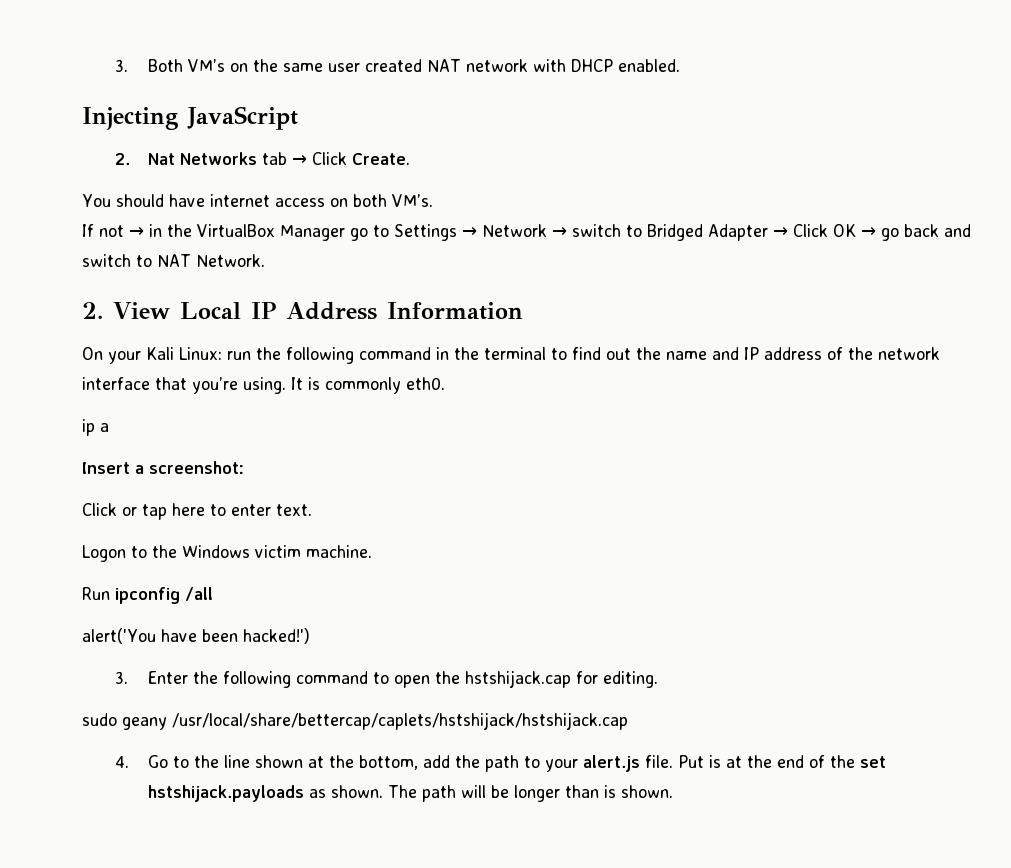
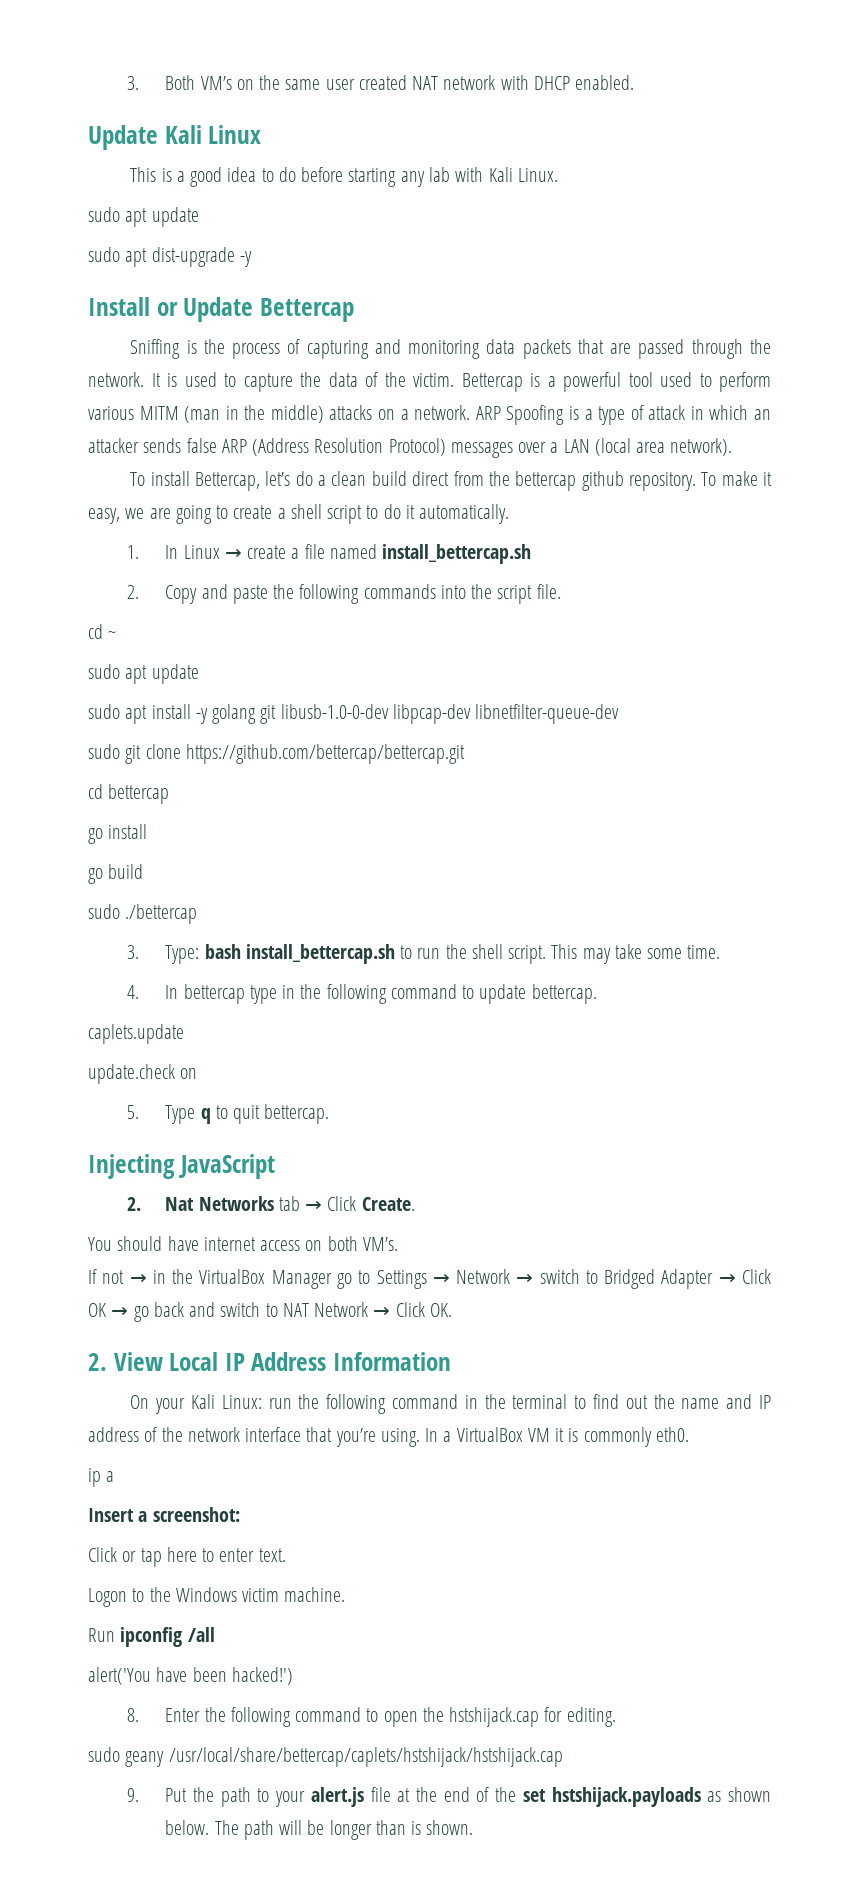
+ Update Kali Linux
+ This is a good idea to do before starting any lab with Kali Linux.
+ sudo apt update
+ sudo apt dist-upgrade -y
+ Install or Update Bettercap
+ Sniffing is the process of capturing and monitoring data packets that are passed through the network. It is used to capture the data of the victim. Bettercap is a powerful tool used to perform various MITM (man in the middle) attacks on a network. ARP Spoofing is a type of attack in which an attacker sends false ARP (Address Resolution Protocol) messages over a LAN (local area network).
+ To install Bettercap, let’s do a clean build direct from the bettercap github repository. To make it easy, we are going to create a shell script to do it automatically.
+ 1. In Linux → create a file named install_bettercap.sh
+ 2. Copy and paste the following commands into the script file.
+ cd ~
+ sudo apt update
+ sudo apt install -y golang git libusb-1.0-0-dev libpcap-dev libnetfilter-queue-dev
+ sudo git clone https://github.com/bettercap/bettercap.git
+ cd bettercap
+ go install
+ go build
+ sudo ./bettercap
+ 3. Type: bash install_bettercap.sh to run the shell script. This may take some time.
+ 4. In bettercap type in the following command to update bettercap.
+ caplets.update
+ update.check on
+ 5. Type q to quit bettercap.
- If not → in the VirtualBox Manager go to Settings → Network → switch to Bridged Adapter → Click OK → go back and switch to NAT Network.
+ If not → in the VirtualBox Manager go to Settings → Network → switch to Bridged Adapter → Click OK → go back and switch to NAT Network → Click OK.
- It is commonly eth0.
+ In a VirtualBox VM it is commonly eth0.
- 3. Enter the following command to open the hstshijack.cap for editing.
+ 8. Enter the following command to open the hstshijack.cap for editing.
- 4. Go to the line shown at the bottom, add the path to your alert.js file. Put is at the end of the set hstshijack.payloads as shown.
+ 9. Put the path to your alert.js file at the end of the set hstshijack.payloads as shown below.

